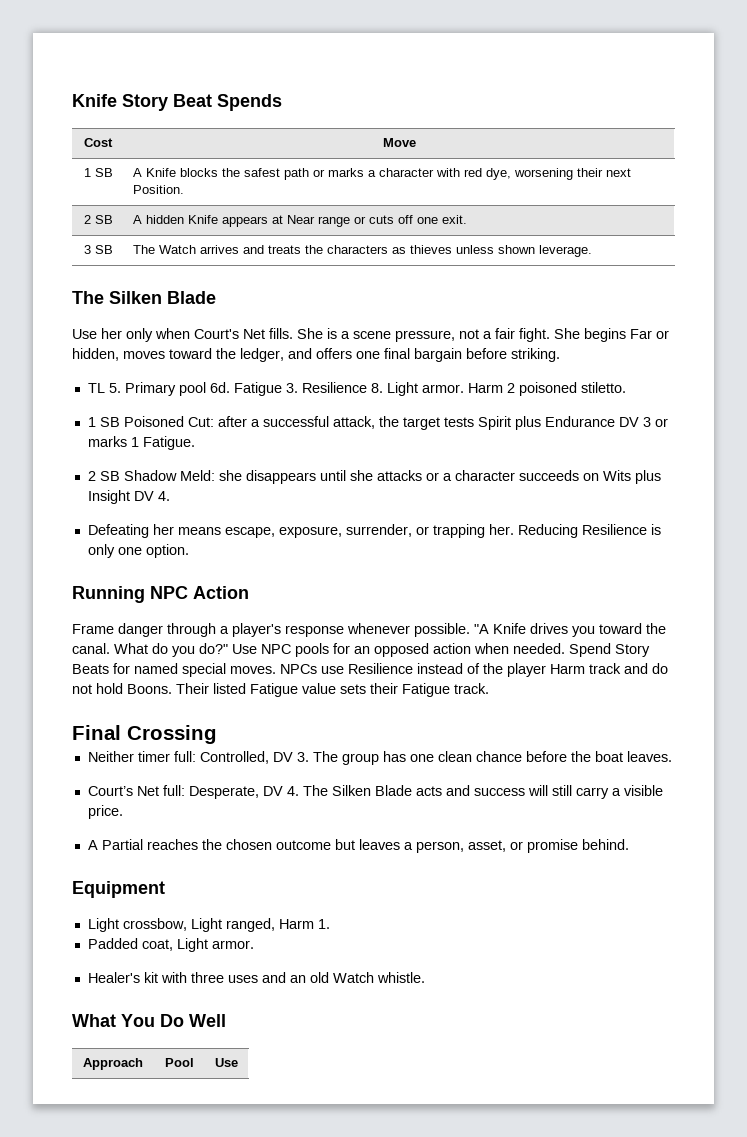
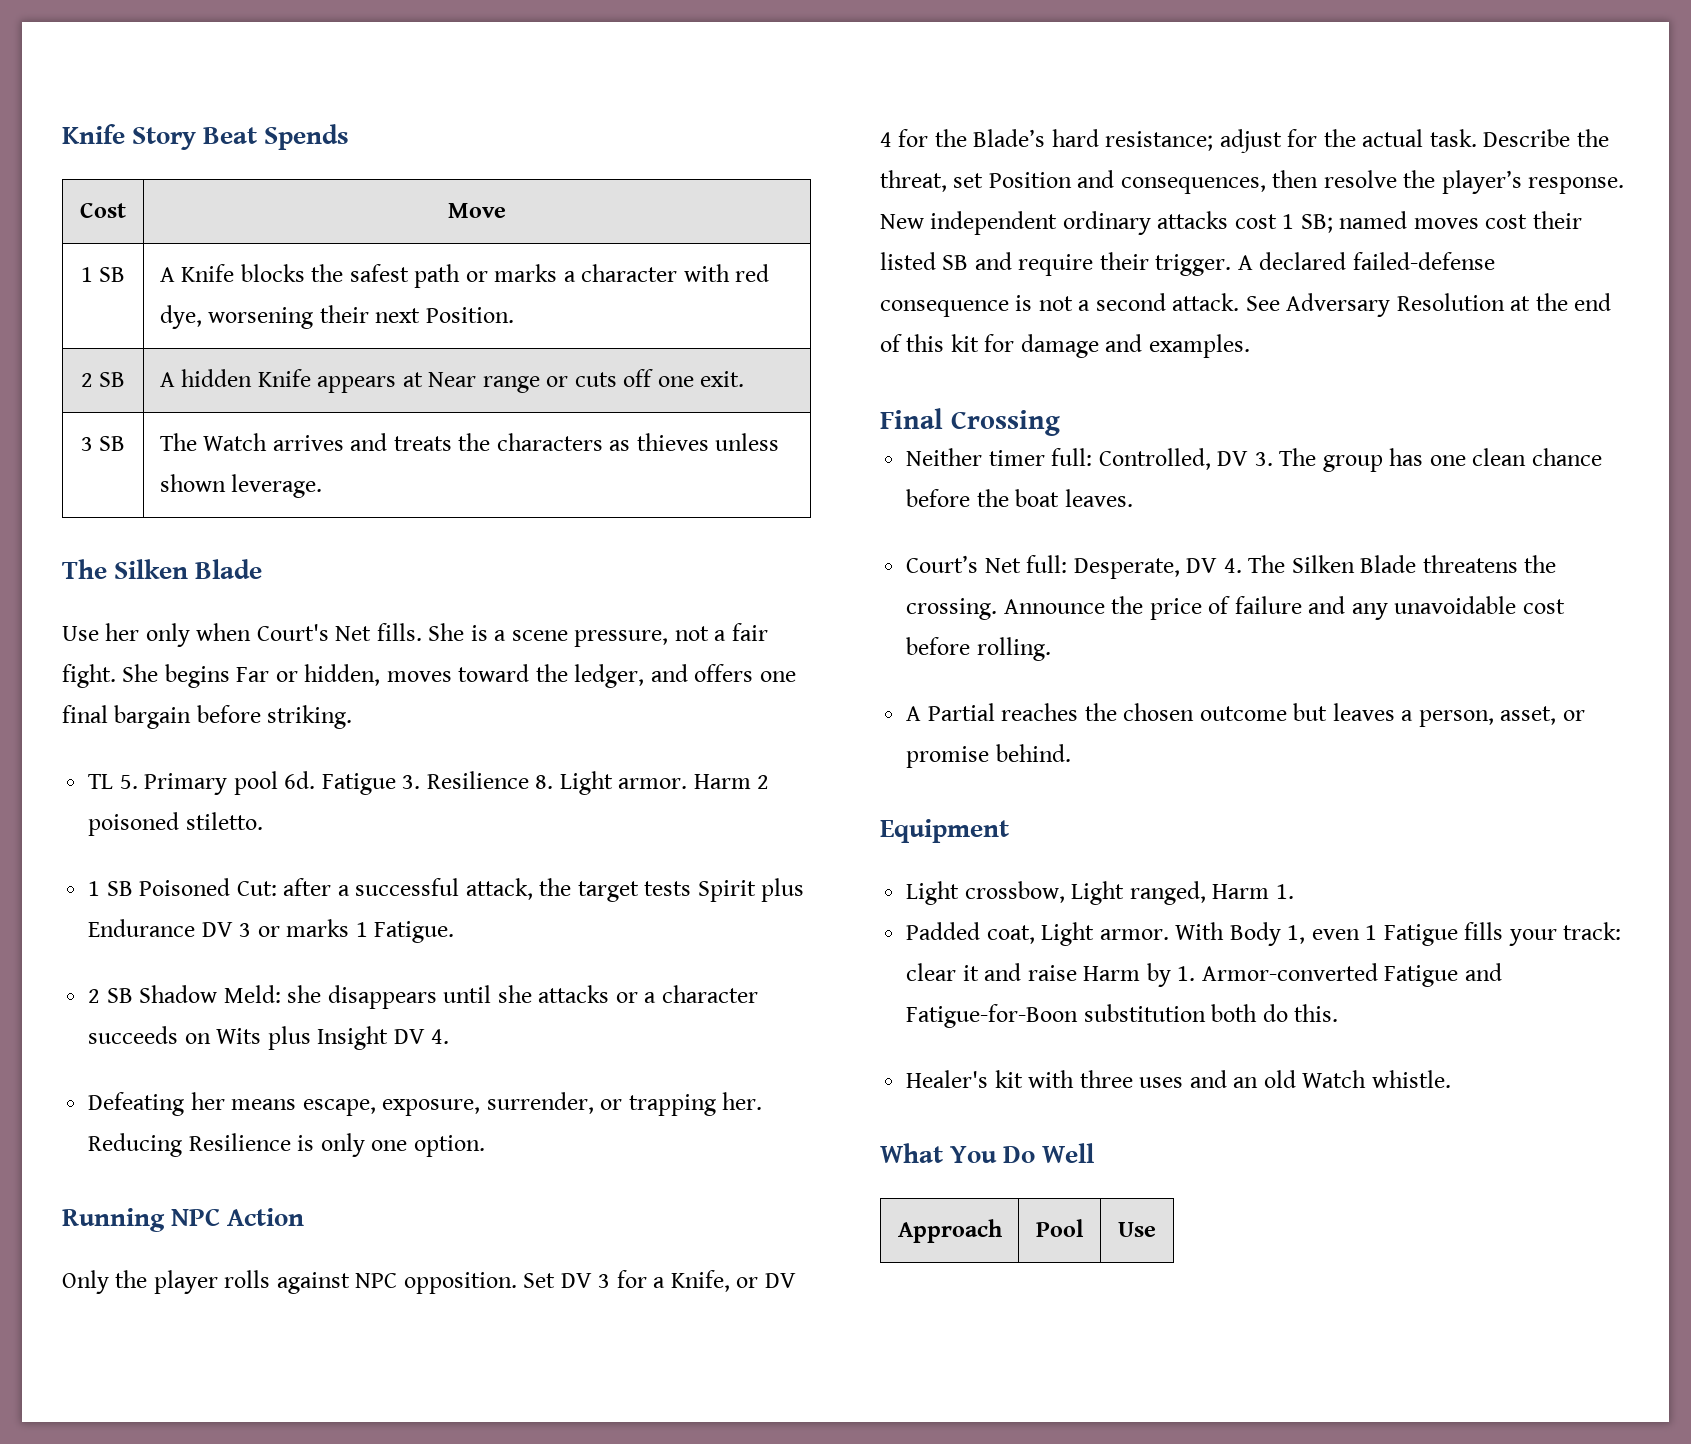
- Frame danger through a player's response whenever possible. "A Knife drives you toward the canal. What do you do?" Use NPC pools for an opposed action when needed. Spend Story Beats for named special moves. NPCs use Resilience instead of the player Harm track and do not hold Boons. Their listed Fatigue value sets their Fatigue track.
+ Only the player rolls against NPC opposition. Set DV 3 for a Knife, or DV 4 for the Blade’s hard resistance; adjust for the actual task. Describe the threat, set Position and consequences, then resolve the player’s response. New independent ordinary attacks cost 1 SB; named moves cost their listed SB and require their trigger. A declared failed-defense consequence is not a second attack. See Adversary Resolution at the end of this kit for damage and examples.
- Court’s Net full: Desperate, DV 4. The Silken Blade acts and success will still carry a visible price.
+ Court’s Net full: Desperate, DV 4. The Silken Blade threatens the crossing. Announce the price of failure and any unavoidable cost before rolling.
+ With Body 1, even 1 Fatigue fills your track: clear it and raise Harm by 1. Armor-converted Fatigue and Fatigue-for-Boon substitution both do this.

